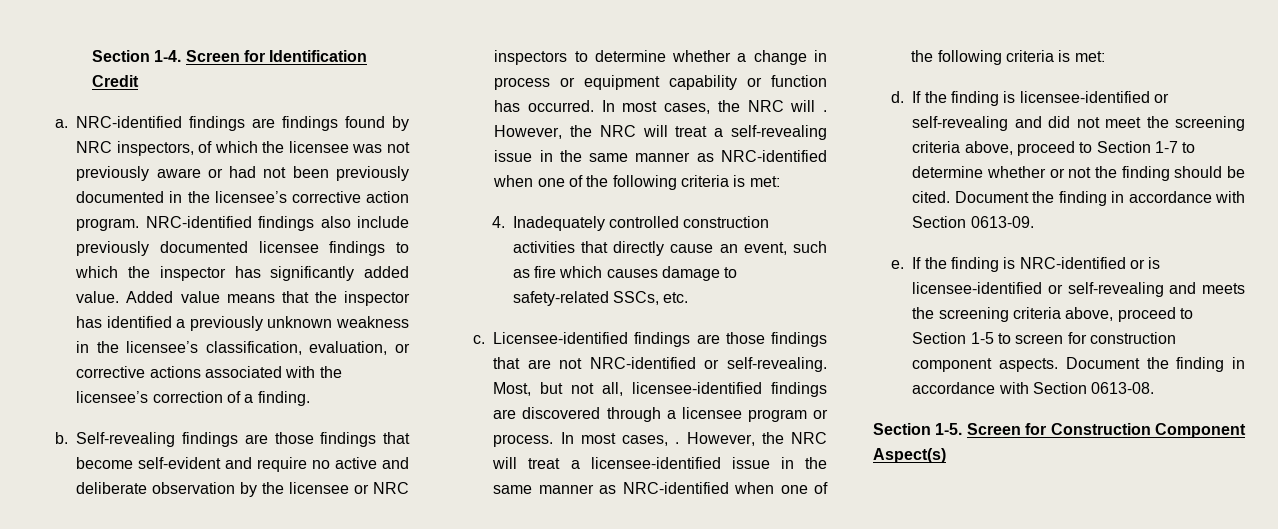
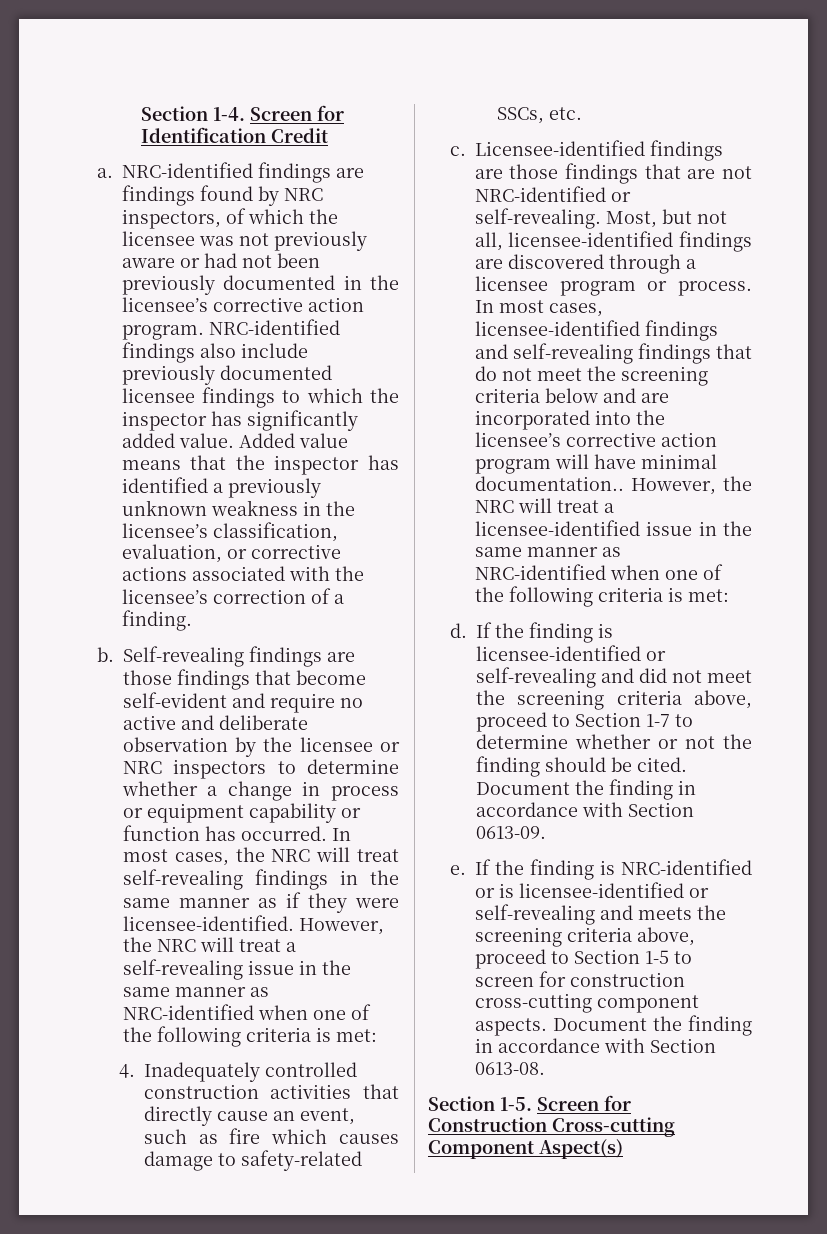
- In most cases, the NRC will .
+ In most cases, the NRC will treat self-revealing findings in the same manner as if they were licensee-identified.
- In most cases, .
+ In most cases, licensee-identified findings and self-revealing findings that do not meet the screening criteria below and are incorporated into the licensee’s corrective action program will have minimal documentation..
- If the finding is NRC-identified or is licensee-identified or self-revealing and meets the screening criteria above, proceed to Section 1-5 to screen for construction component aspects.
+ If the finding is NRC-identified or is licensee-identified or self-revealing and meets the screening criteria above, proceed to Section 1-5 to screen for construction cross-cutting component aspects.
- Screen for Construction Component Aspect(s)
+ Screen for Construction Cross-cutting Component Aspect(s)

